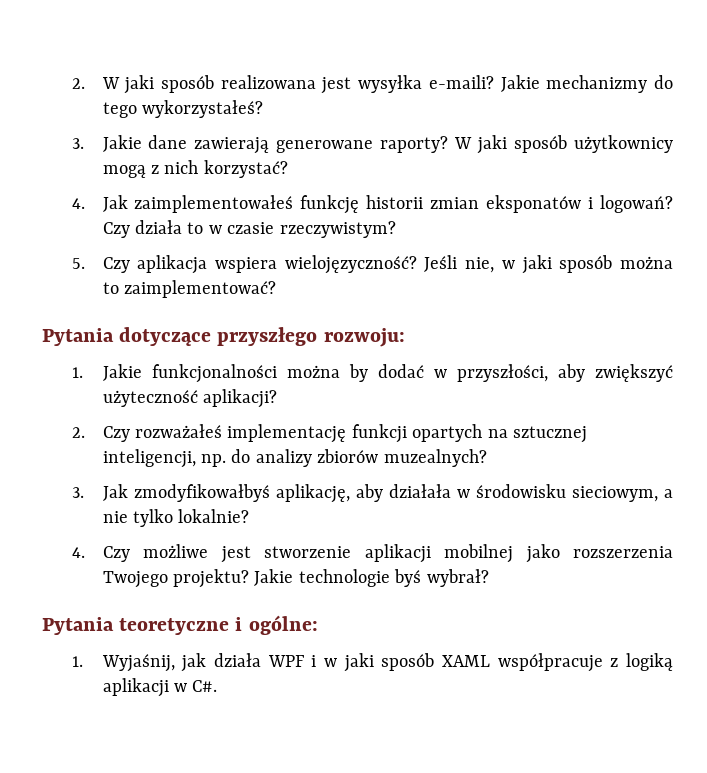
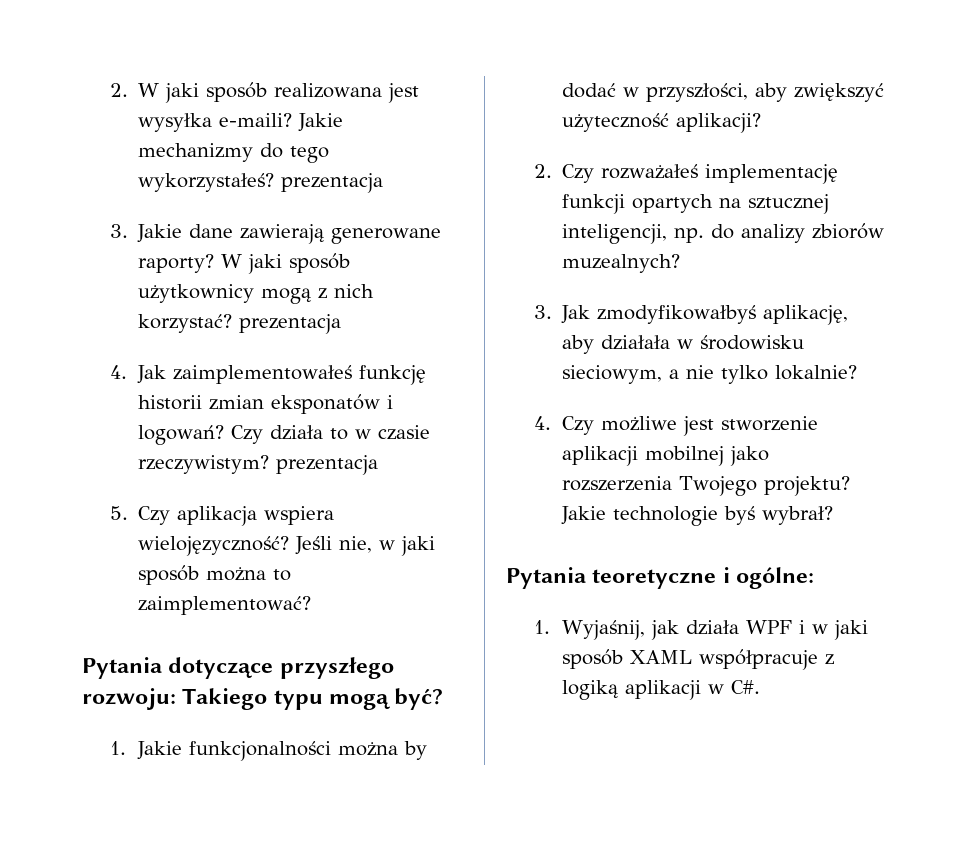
- Jakie mechanizmy do tego wykorzystałeś?
+ Jakie mechanizmy do tego wykorzystałeś? prezentacja
- W jaki sposób użytkownicy mogą z nich korzystać?
+ W jaki sposób użytkownicy mogą z nich korzystać? prezentacja
- Czy działa to w czasie rzeczywistym?
+ Czy działa to w czasie rzeczywistym? prezentacja
- Pytania dotyczące przyszłego rozwoju:
+ Pytania dotyczące przyszłego rozwoju: Takiego typu mogą być?

